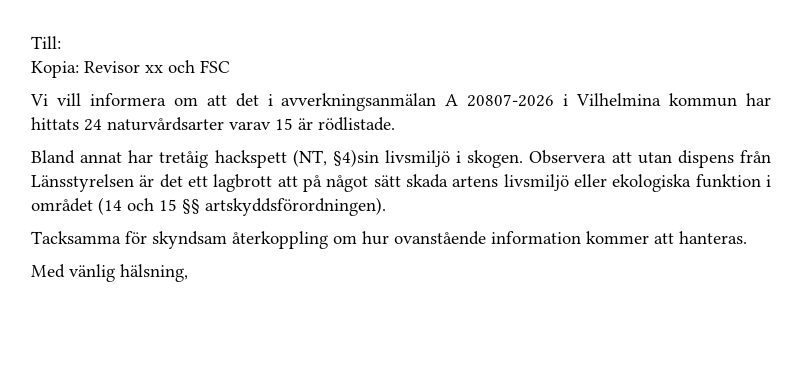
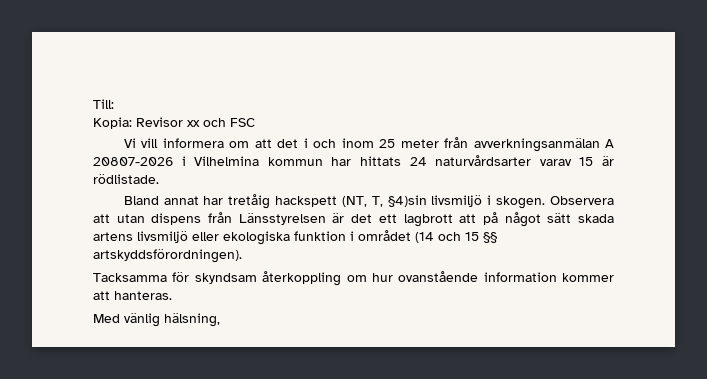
- Vi vill informera om att det i avverkningsanmälan A 20807-2026 i Vilhelmina kommun har hittats 24 naturvårdsarter varav 15 är rödlistade.
+ Vi vill informera om att det i och inom 25 meter från avverkningsanmälan A 20807-2026 i Vilhelmina kommun har hittats 24 naturvårdsarter varav 15 är rödlistade.
- Bland annat har tretåig hackspett (NT, §4)sin livsmiljö i skogen.
+ Bland annat har tretåig hackspett (NT, T, §4)sin livsmiljö i skogen.

